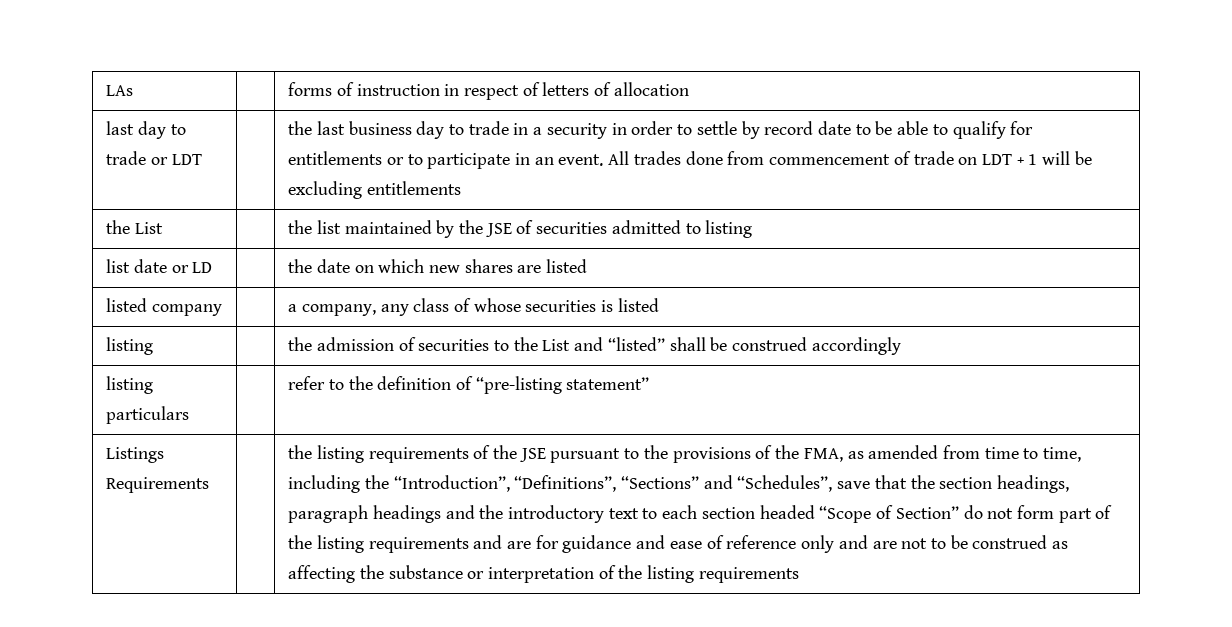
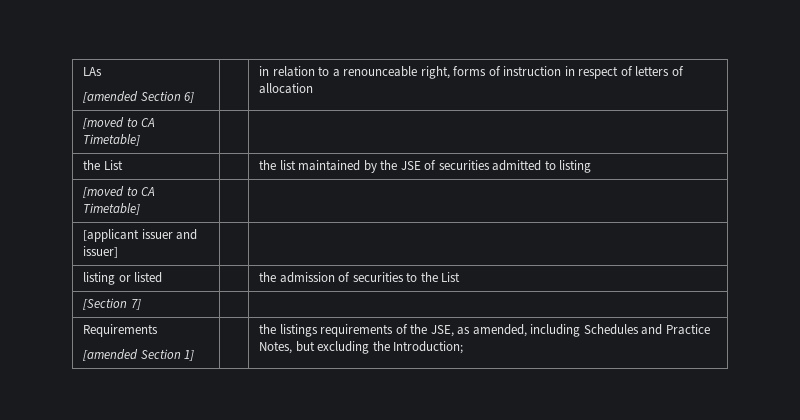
- LAs | | forms of instruction in respect of letters of allocation
- last day to trade or LDT | | the last business day to trade in a security in order to settle by record date to be able to qualify for entitlements or to participate in an event. All trades done from commencement of trade on LDT + 1 will be excluding entitlements
+ LAs
+ [amended Section 6] | | in relation to a renounceable right, forms of instruction in respect of letters of allocation
+ [moved to CA Timetable]
  the List | | the list maintained by the JSE of securities admitted to listing
- list date or LD | | the date on which new shares are listed
- listed company | | a company, any class of whose securities is listed
- listing | | the admission of securities to the List and “listed” shall be construed accordingly
- listing particulars | | refer to the definition of “pre-listing statement”
- Listings Requirements | | the listing requirements of the JSE pursuant to the provisions of the FMA, as amended from time to time, including the “Introduction”, “Definitions”, “Sections” and “Schedules”, save that the section headings, paragraph headings and the introductory text to each section headed “Scope of Section” do not form part of the listing requirements and are for guidance and ease of reference only and are not to be construed as affecting the substance or interpretation of the listing requirements
+ [moved to CA Timetable] | |
+ [applicant issuer and issuer] | |
+ listing or listed | | the admission of securities to the List
+ [Section 7] | |
+ Requirements
+ [amended Section 1] | | the listings requirements of the JSE, as amended, including Schedules and Practice Notes, but excluding the Introduction;

